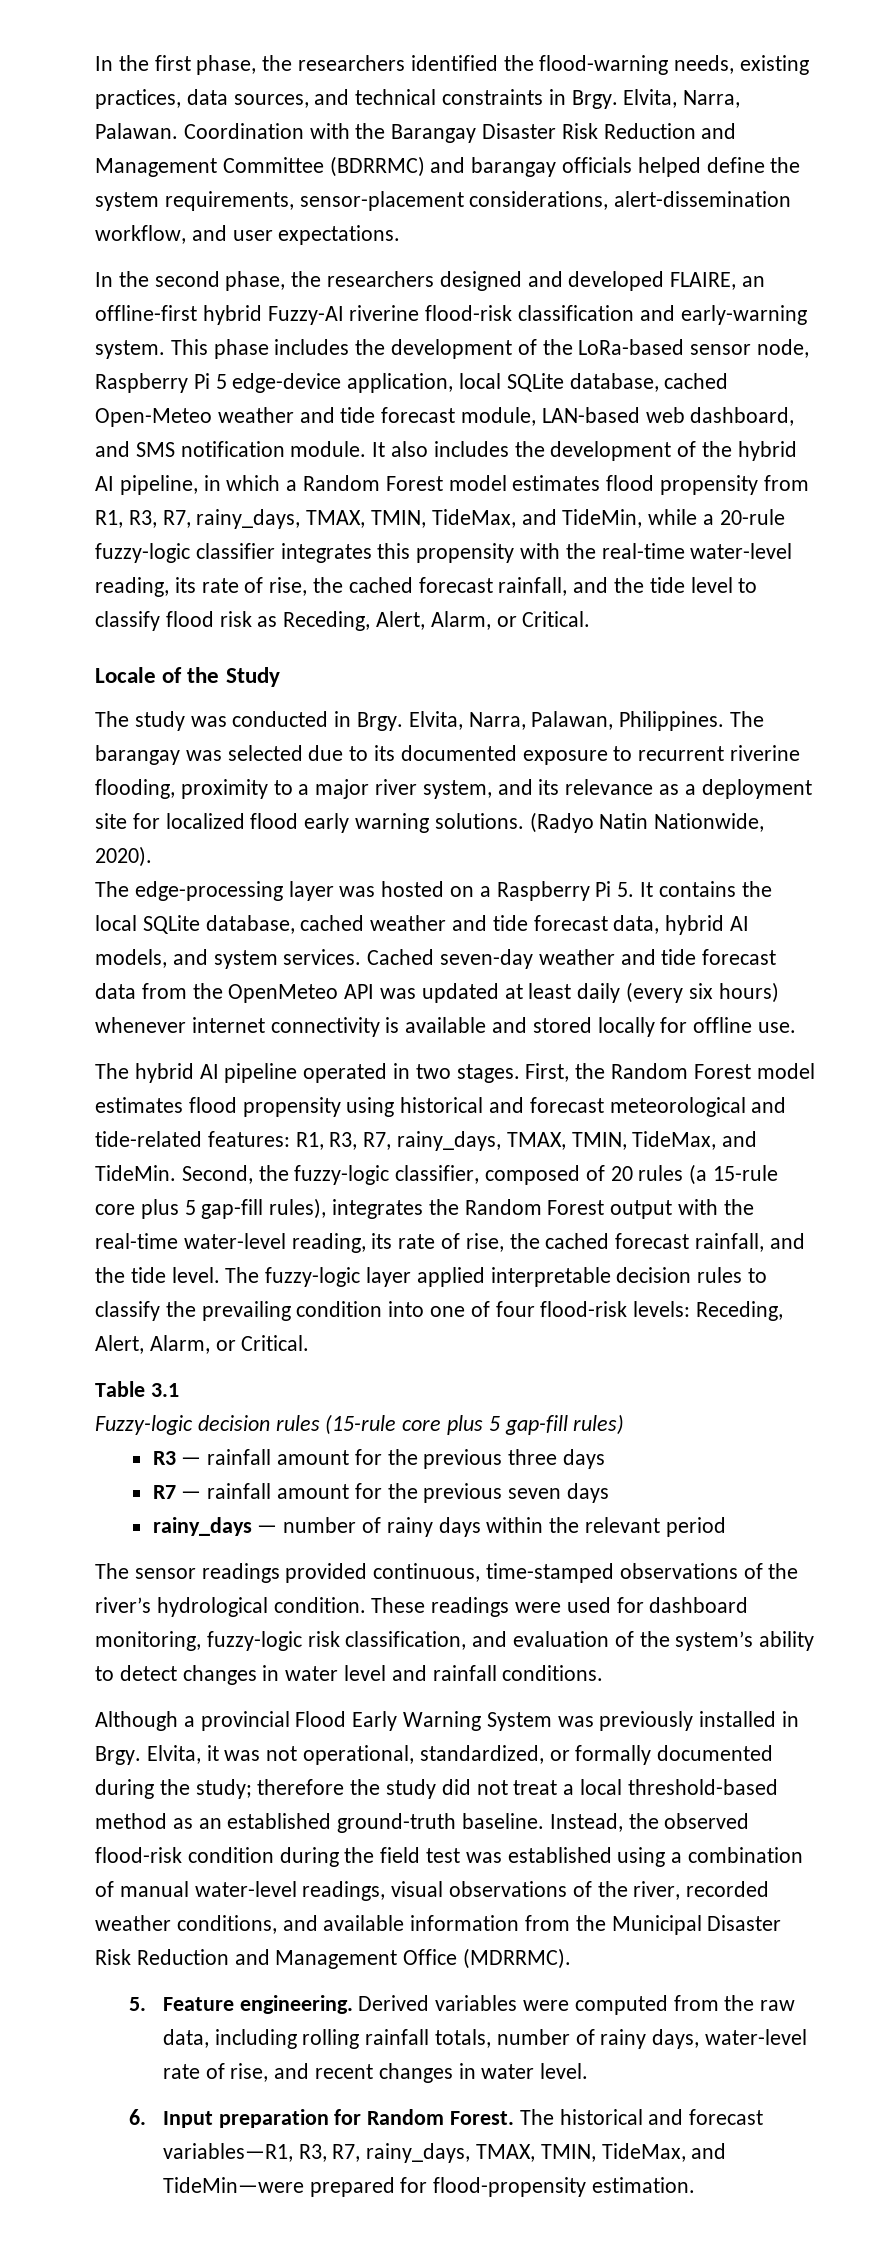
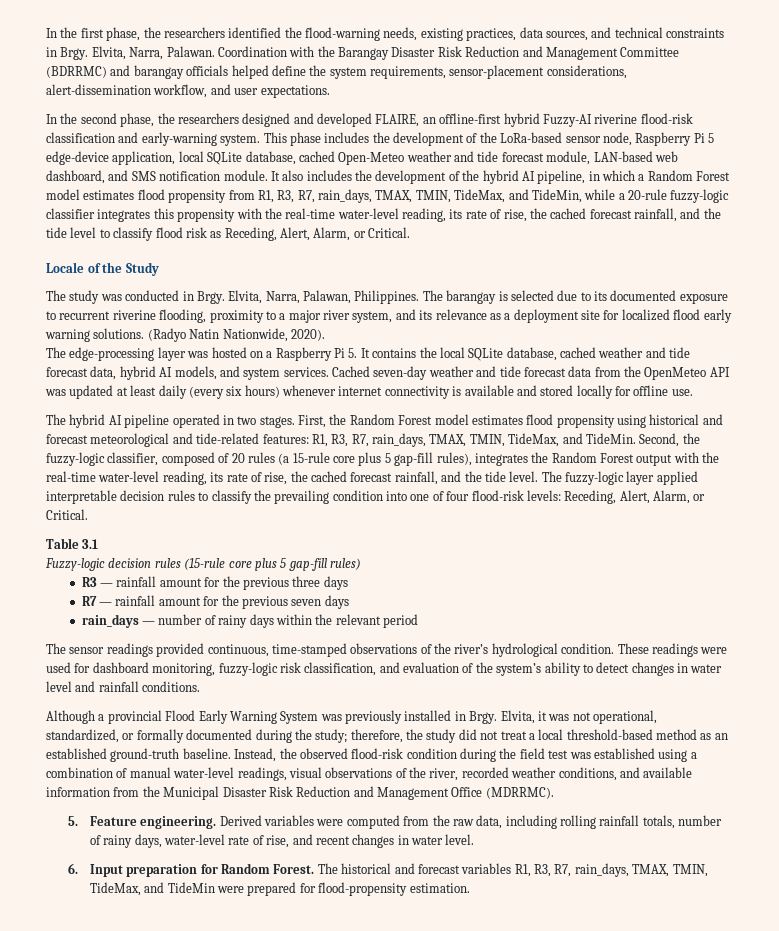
- It also includes the development of the hybrid AI pipeline, in which a Random Forest model estimates flood propensity from R1, R3, R7, rainy_days, TMAX, TMIN, TideMax, and TideMin, while a 20-rule fuzzy-logic classifier integrates this propensity with the real-time water-level reading, its rate of rise, the cached forecast rainfall, and the tide level to classify flood risk as Receding, Alert, Alarm, or Critical.
+ It also includes the development of the hybrid AI pipeline, in which a Random Forest model estimates flood propensity from R1, R3, R7, rain_days, TMAX, TMIN, TideMax, and TideMin, while a 20-rule fuzzy-logic classifier integrates this propensity with the real-time water-level reading, its rate of rise, the cached forecast rainfall, and the tide level to classify flood risk as Receding, Alert, Alarm, or Critical.
- The barangay was selected due to its documented exposure to recurrent riverine flooding, proximity to a major river system, and its relevance as a deployment site for localized flood early warning solutions.
+ The barangay is selected due to its documented exposure to recurrent riverine flooding, proximity to a major river system, and its relevance as a deployment site for localized flood early warning solutions.
- First, the Random Forest model estimates flood propensity using historical and forecast meteorological and tide-related features: R1, R3, R7, rainy_days, TMAX, TMIN, TideMax, and TideMin.
+ First, the Random Forest model estimates flood propensity using historical and forecast meteorological and tide-related features: R1, R3, R7, rain_days, TMAX, TMIN, TideMax, and TideMin.
- rainy_days — number of rainy days within the relevant period
+ rain_days — number of rainy days within the relevant period
- Elvita, it was not operational, standardized, or formally documented during the study; therefore the study did not treat a local threshold-based method as an established ground-truth baseline.
+ Elvita, it was not operational, standardized, or formally documented during the study; therefore, the study did not treat a local threshold-based method as an established ground-truth baseline.
- The historical and forecast variables—R1, R3, R7, rainy_days, TMAX, TMIN, TideMax, and TideMin—were prepared for flood-propensity estimation.
+ The historical and forecast variables R1, R3, R7, rain_days, TMAX, TMIN, TideMax, and TideMin were prepared for flood-propensity estimation.

